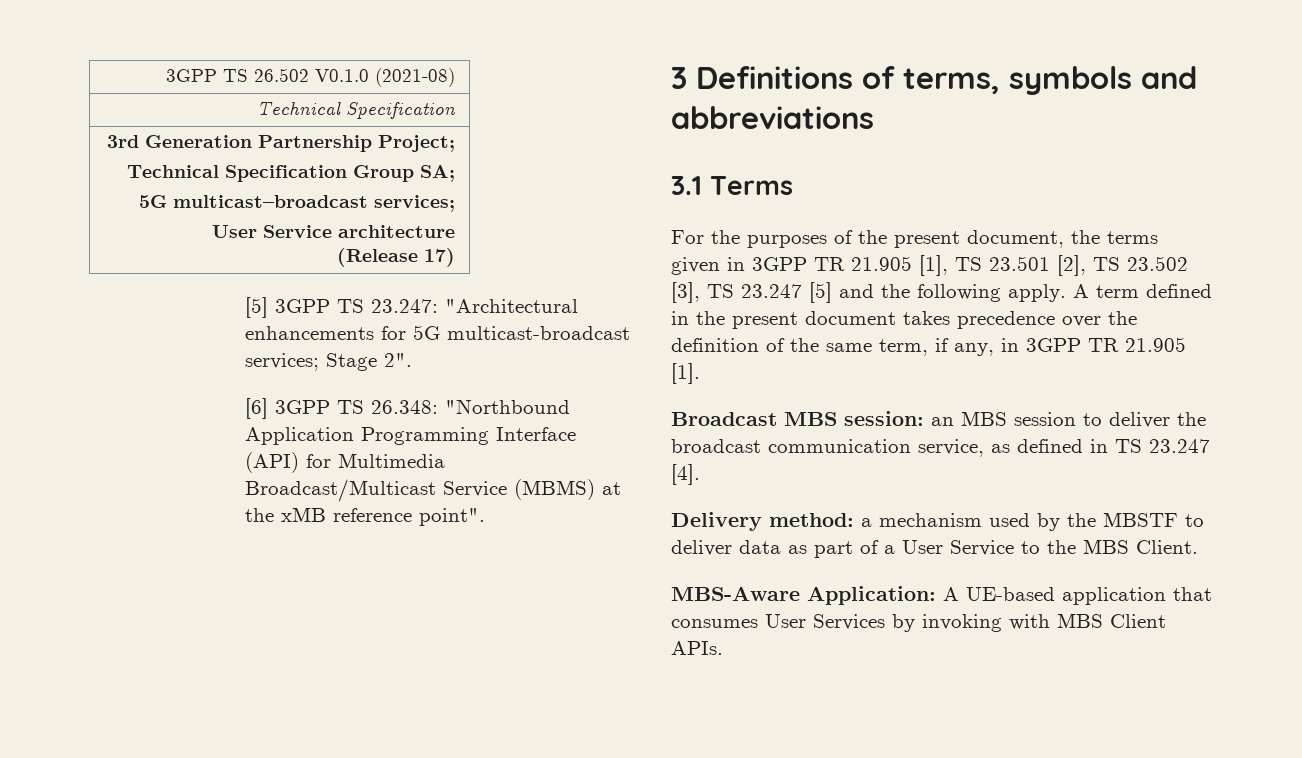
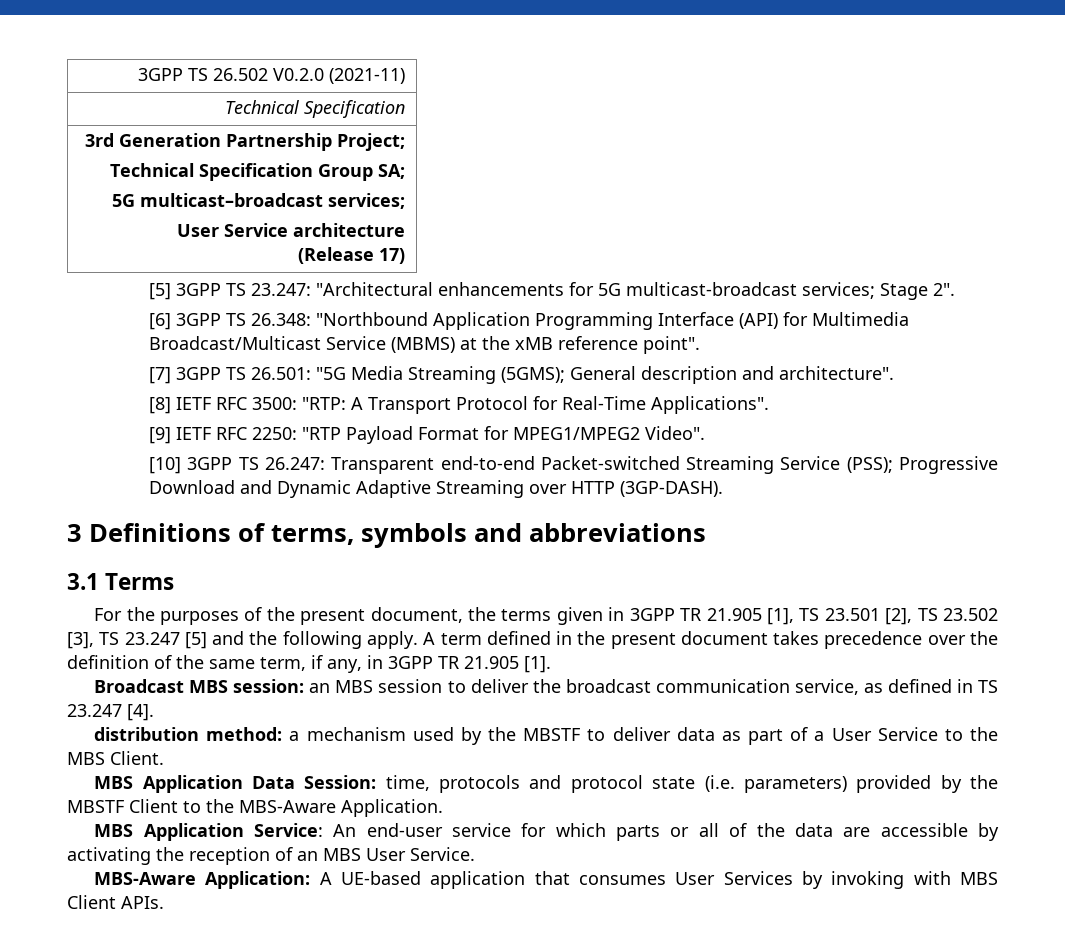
- 3GPP TS 26.502 V0.1.0 (2021-08)
+ 3GPP TS 26.502 V0.2.0 (2021-11)
+ [7] 3GPP TS 26.501: "5G Media Streaming (5GMS); General description and architecture".
+ [8] IETF RFC 3500: "RTP: A Transport Protocol for Real-Time Applications".
+ [9] IETF RFC 2250: "RTP Payload Format for MPEG1/MPEG2 Video".
+ [10] 3GPP TS 26.247: Transparent end-to-end Packet-switched Streaming Service (PSS); Progressive Download and Dynamic Adaptive Streaming over HTTP (3GP-DASH).
- Delivery method: a mechanism used by the MBSTF to deliver data as part of a User Service to the MBS Client.
+ distribution method: a mechanism used by the MBSTF to deliver data as part of a User Service to the MBS Client.
+ MBS Application Data Session: time, protocols and protocol state (i.e. parameters) provided by the MBSTF Client to the MBS-Aware Application.
+ MBS Application Service: An end-user service for which parts or all of the data are accessible by activating the reception of an MBS User Service.

